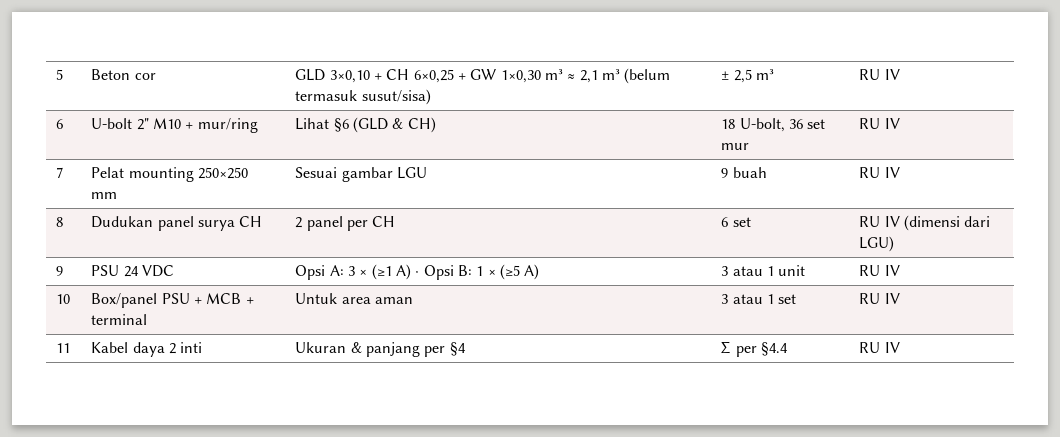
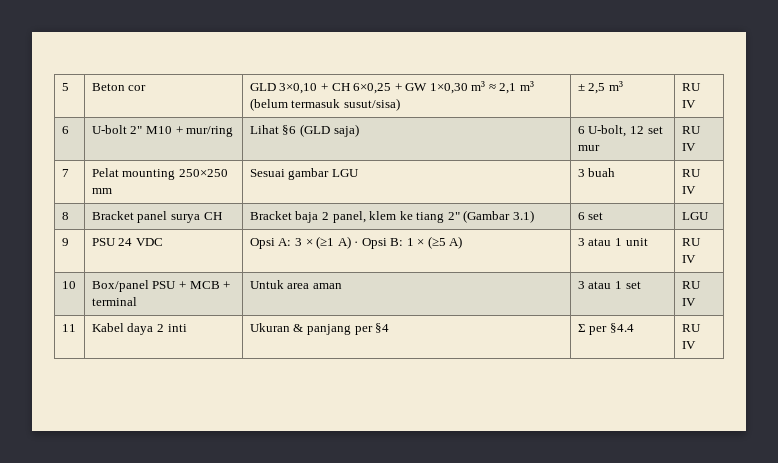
- 6 | U-bolt 2" M10 + mur/ring | Lihat §6 (GLD & CH) | 18 U-bolt, 36 set mur | RU IV
+ 6 | U-bolt 2" M10 + mur/ring | Lihat §6 (GLD saja) | 6 U-bolt, 12 set mur | RU IV
- 7 | Pelat mounting 250×250 mm | Sesuai gambar LGU | 9 buah | RU IV
+ 7 | Pelat mounting 250×250 mm | Sesuai gambar LGU | 3 buah | RU IV
- 8 | Dudukan panel surya CH | 2 panel per CH | 6 set | RU IV (dimensi dari LGU)
+ 8 | Bracket panel surya CH | Bracket baja 2 panel, klem ke tiang 2" (Gambar 3.1) | 6 set | LGU

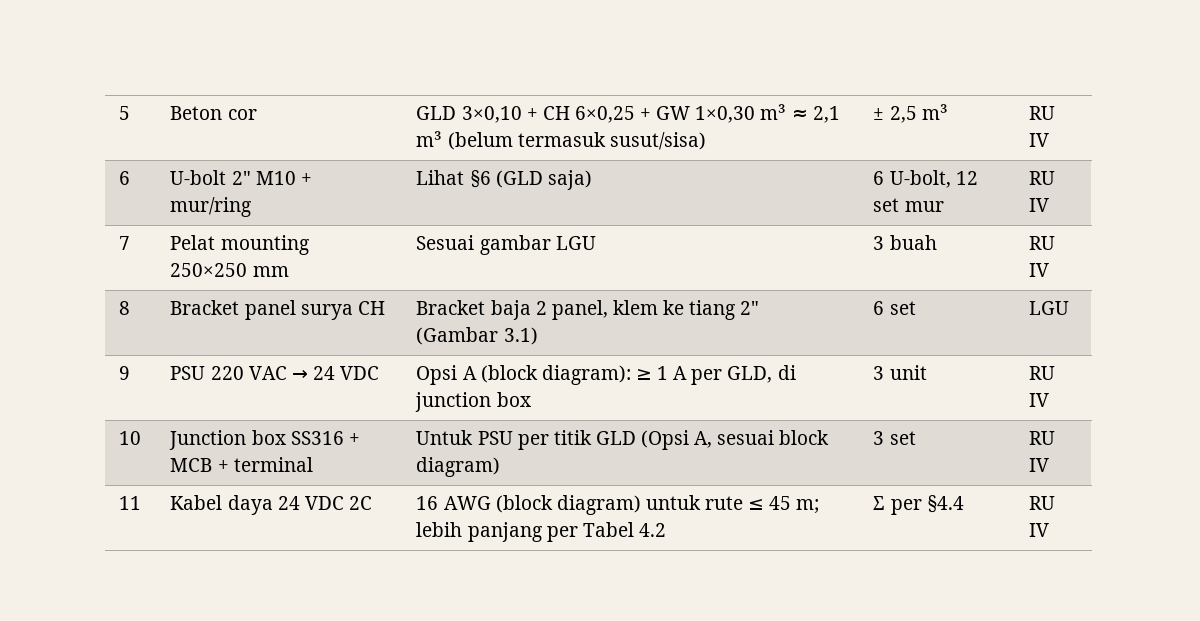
- 9 | PSU 24 VDC | Opsi A: 3 × (≥1 A) · Opsi B: 1 × (≥5 A) | 3 atau 1 unit | RU IV
+ 9 | PSU 220 VAC → 24 VDC | Opsi A (block diagram): ≥ 1 A per GLD, di junction box | 3 unit | RU IV
- 10 | Box/panel PSU + MCB + terminal | Untuk area aman | 3 atau 1 set | RU IV
+ 10 | Junction box SS316 + MCB + terminal | Untuk PSU per titik GLD (Opsi A, sesuai block diagram) | 3 set | RU IV
- 11 | Kabel daya 2 inti | Ukuran & panjang per §4 | Σ per §4.4 | RU IV
+ 11 | Kabel daya 24 VDC 2C | 16 AWG (block diagram) untuk rute ≤ 45 m; lebih panjang per Tabel 4.2 | Σ per §4.4 | RU IV

